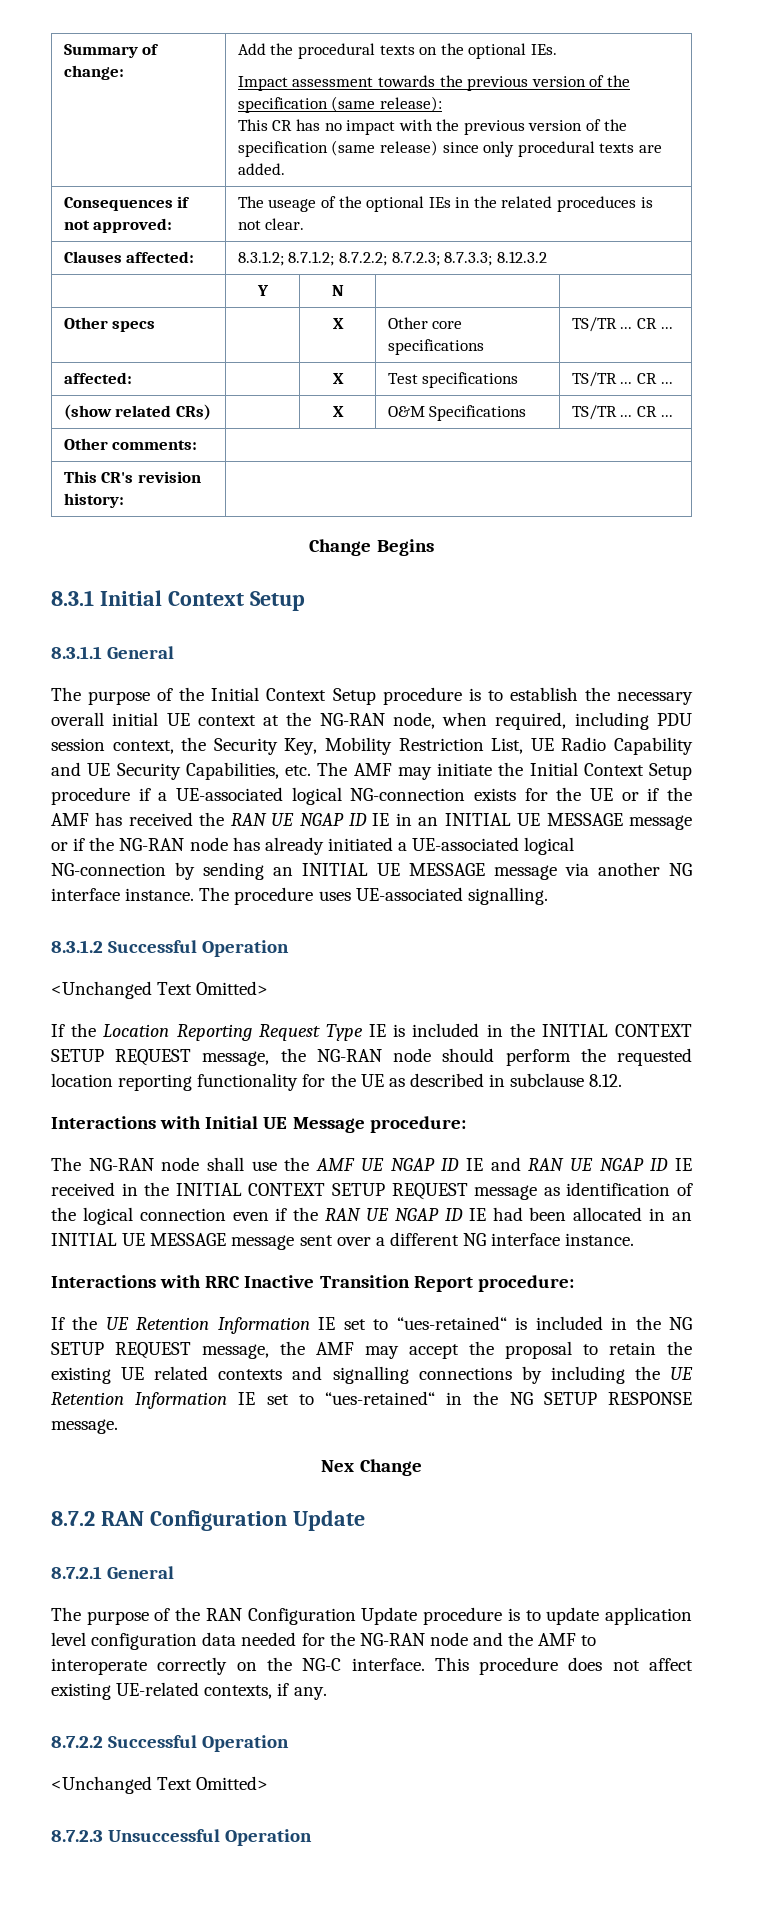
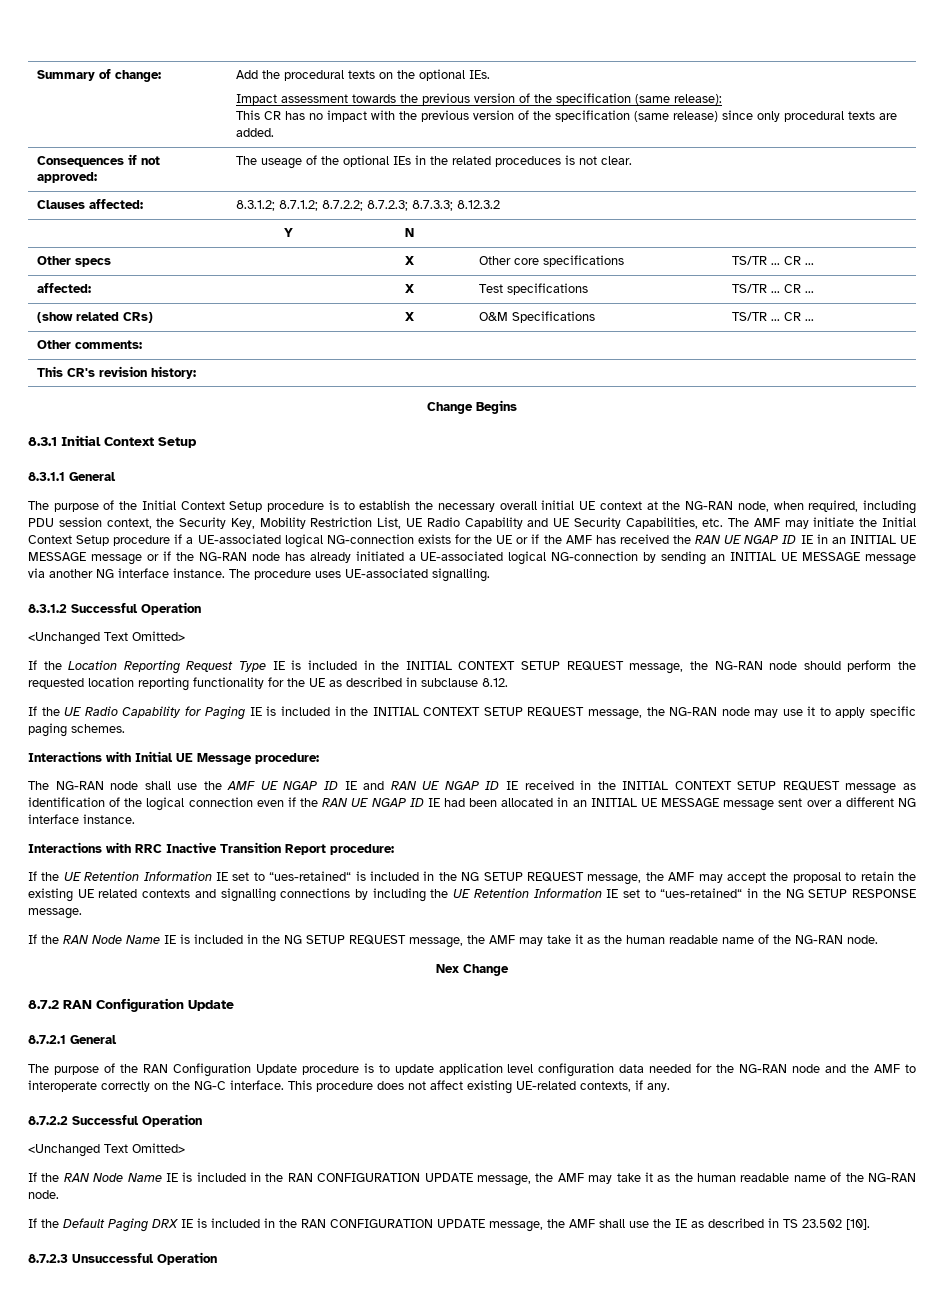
+ If the UE Radio Capability for Paging IE is included in the INITIAL CONTEXT SETUP REQUEST message, the NG-RAN node may use it to apply specific paging schemes.
+ If the RAN Node Name IE is included in the NG SETUP REQUEST message, the AMF may take it as the human readable name of the NG-RAN node.
+ If the RAN Node Name IE is included in the RAN CONFIGURATION UPDATE message, the AMF may take it as the human readable name of the NG-RAN node.
+ If the Default Paging DRX IE is included in the RAN CONFIGURATION UPDATE message, the AMF shall use the IE as described in TS 23.502 [10].

